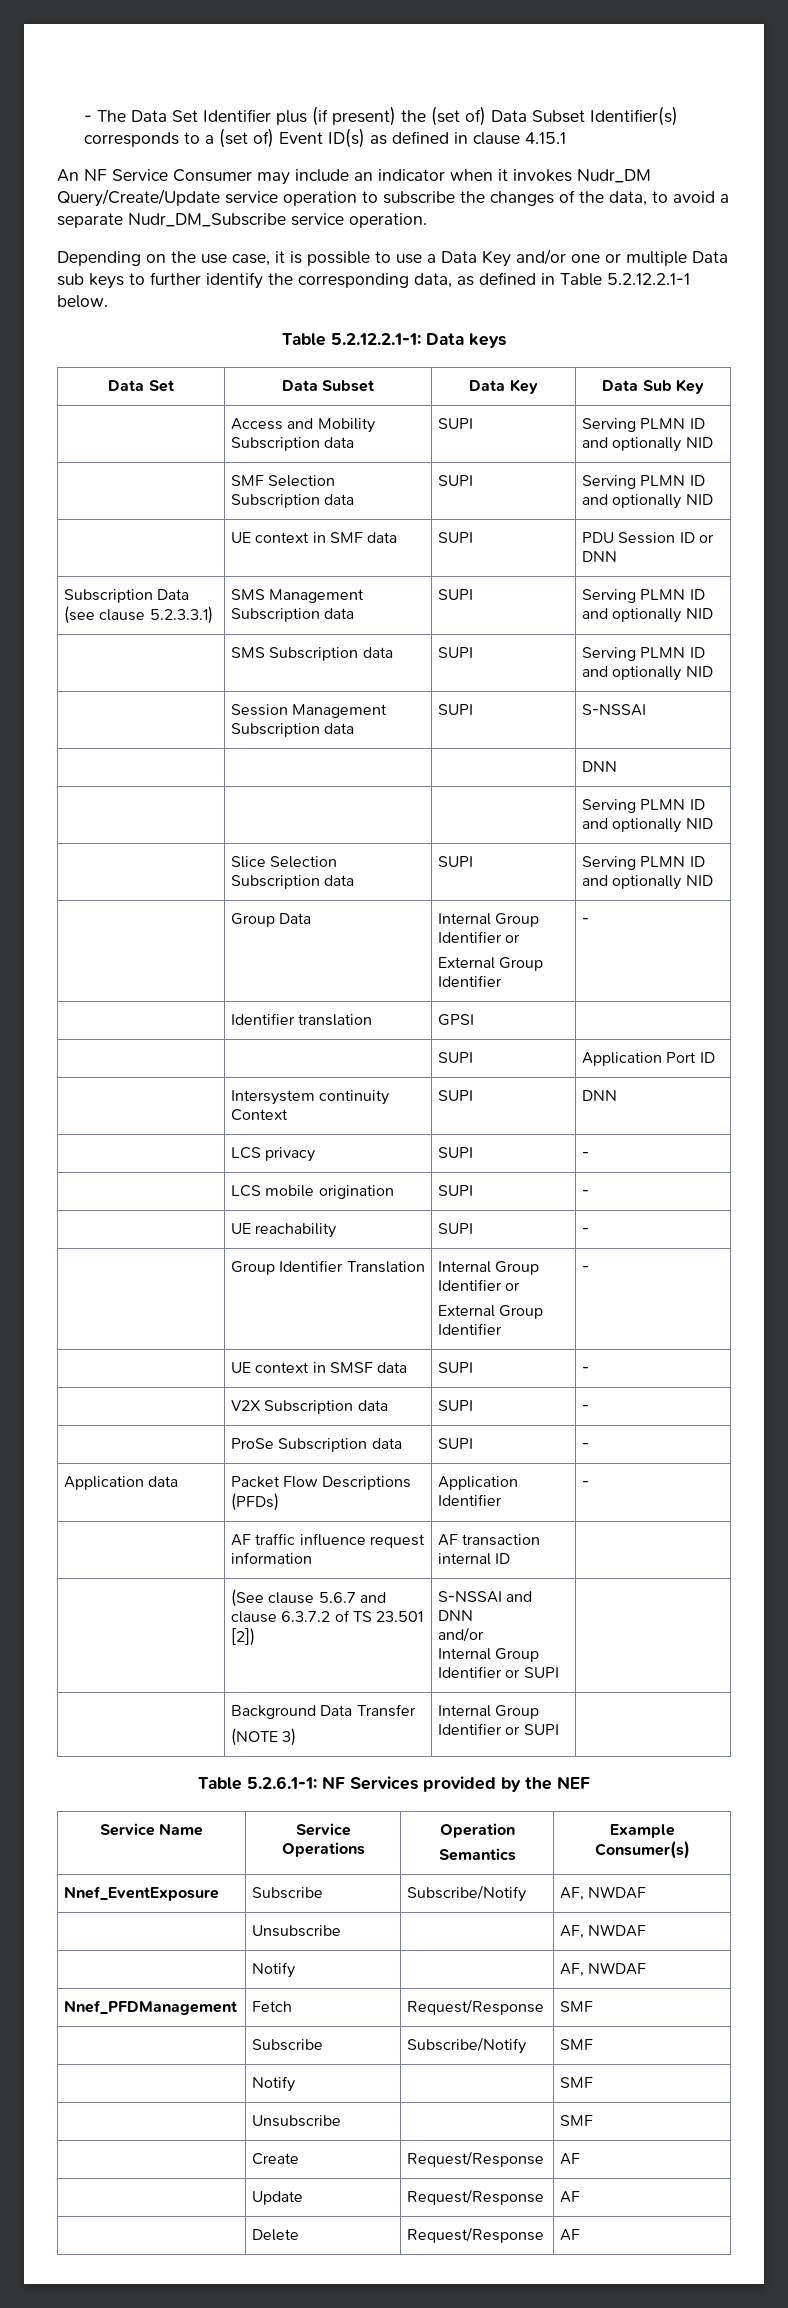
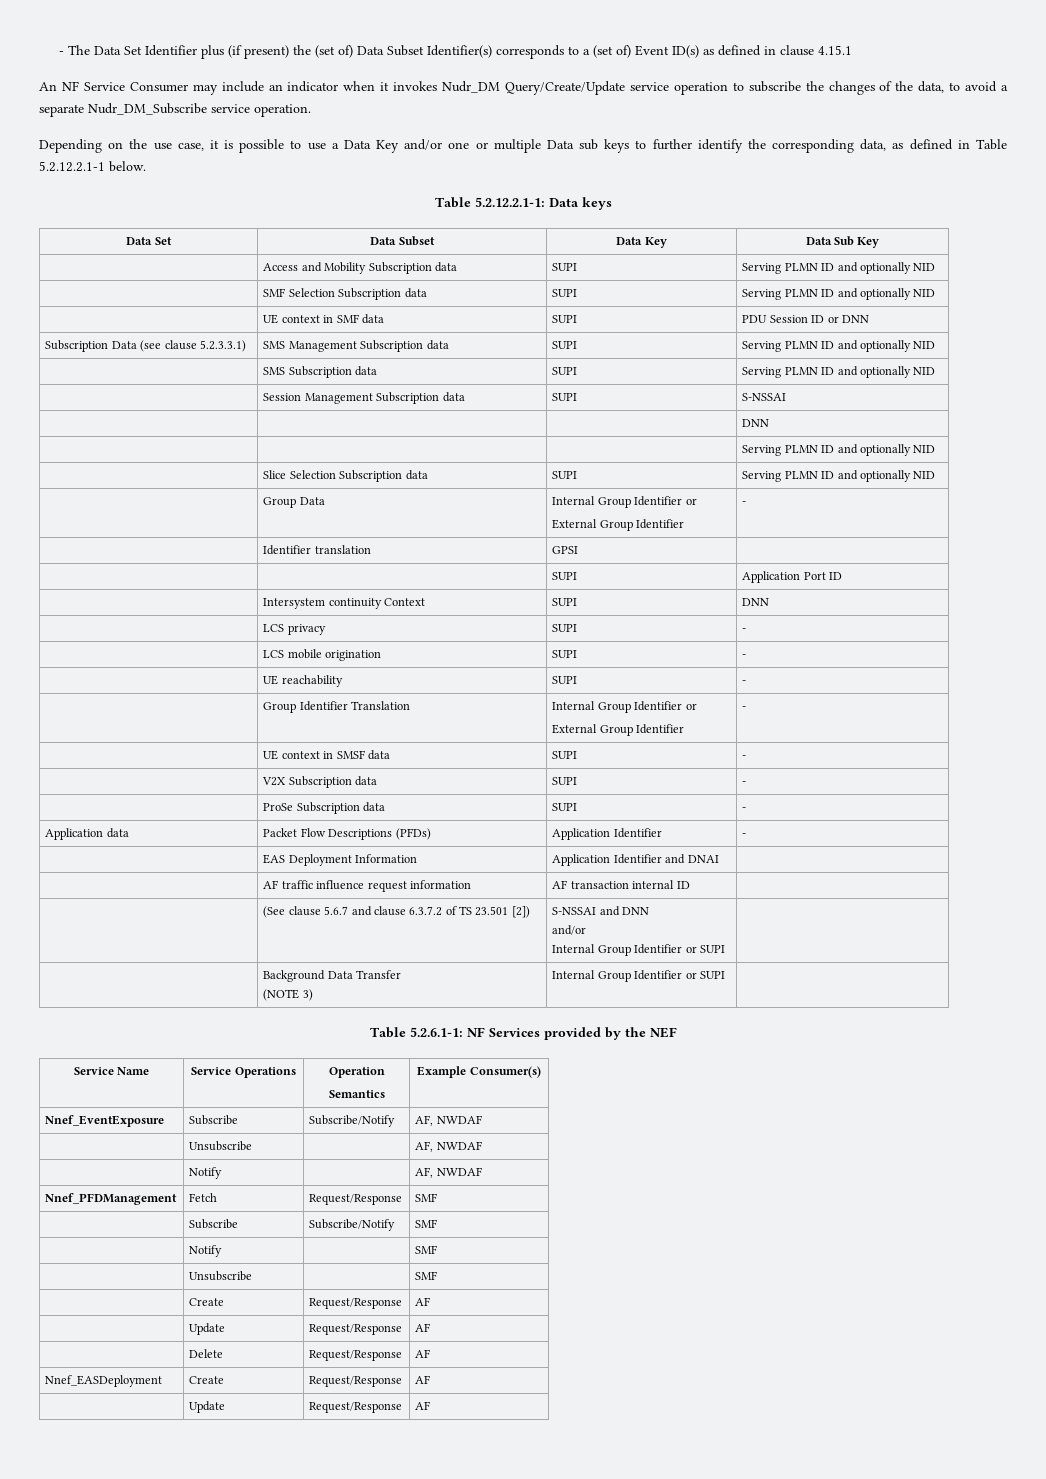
+ | EAS Deployment Information | Application Identifier and DNAI |
+ Nnef_EASDeployment | Create | Request/Response | AF
+ | Update | Request/Response | AF

